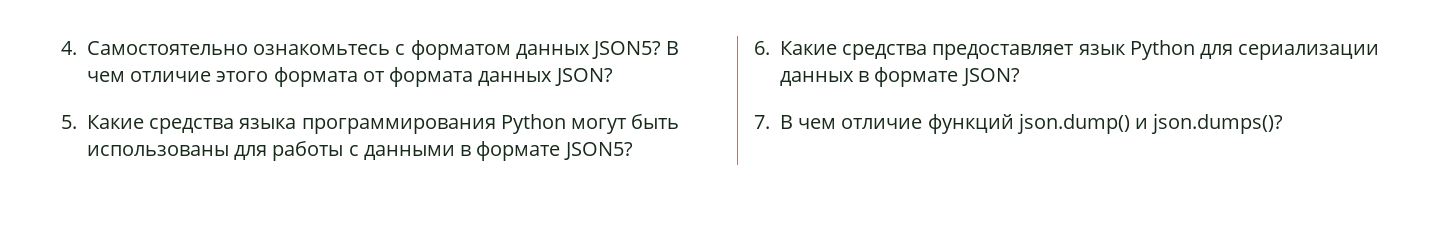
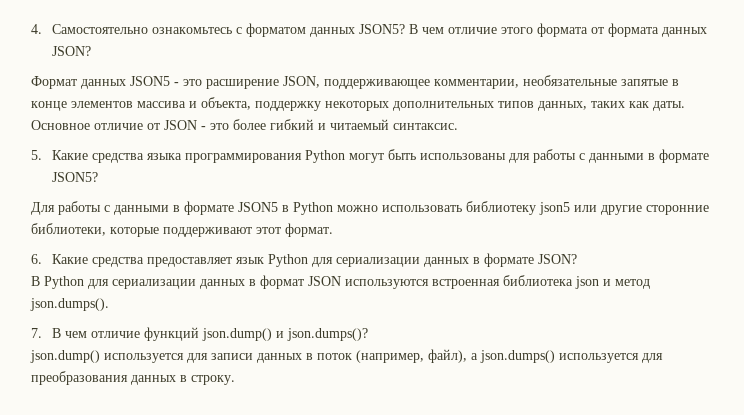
+ Формат данных JSON5 - это расширение JSON, поддерживающее комментарии, необязательные запятые в конце элементов массива и объекта, поддержку некоторых дополнительных типов данных, таких как даты. Основное отличие от JSON - это более гибкий и читаемый синтаксис.
+ Для работы с данными в формате JSON5 в Python можно использовать библиотеку json5 или другие сторонние библиотеки, которые поддерживают этот формат.
+ В Python для сериализации данных в формат JSON используются встроенная библиотека json и метод json.dumps().
+ json.dump() используется для записи данных в поток (например, файл), а json.dumps() используется для преобразования данных в строку.

